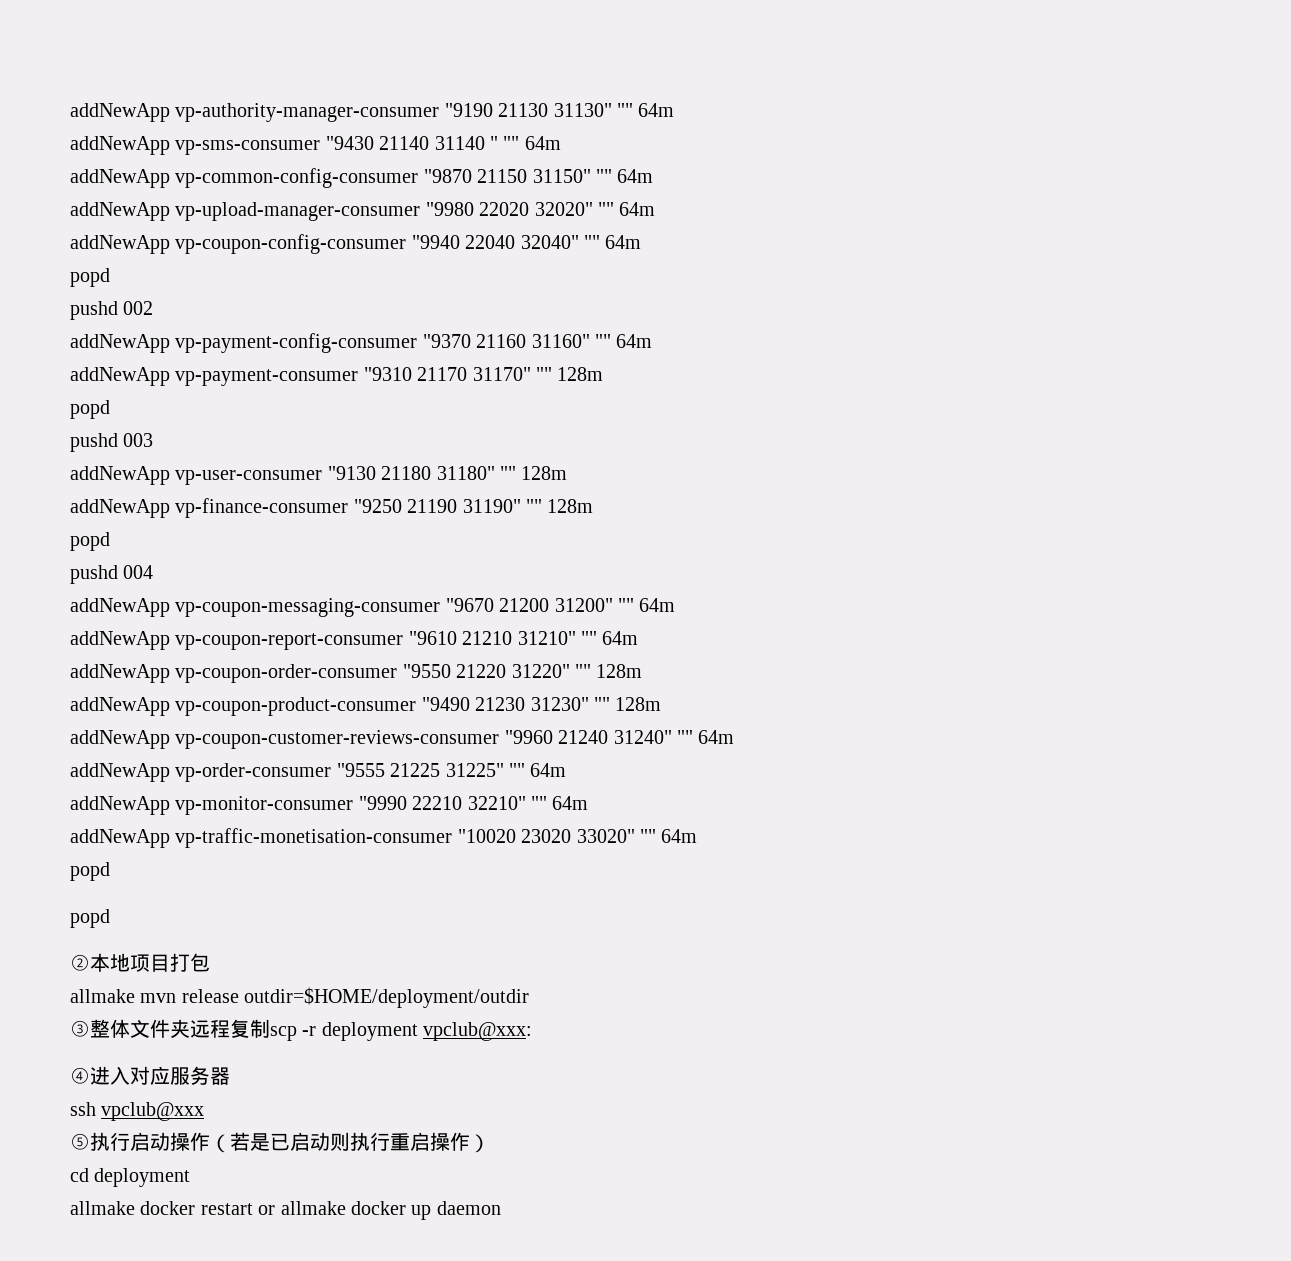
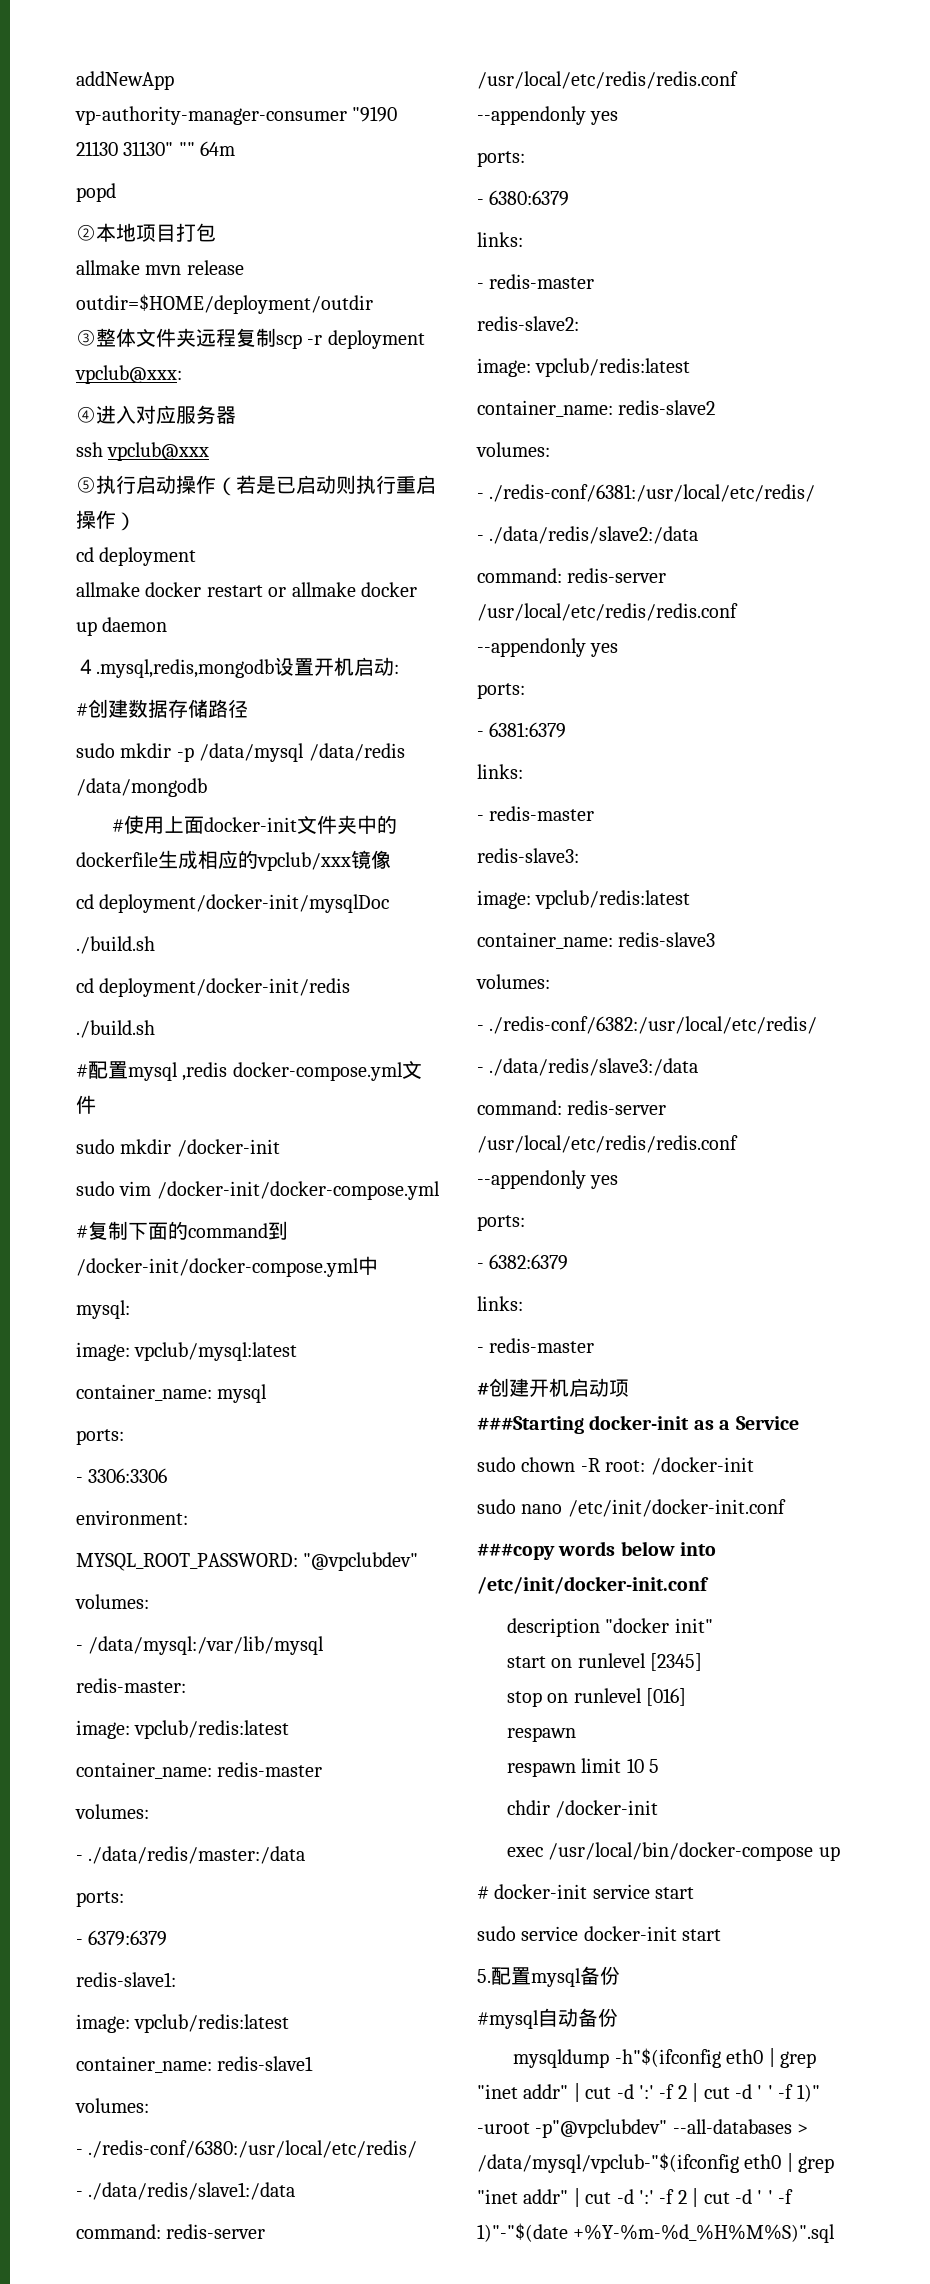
- addNewApp vp-sms-consumer "9430 21140 31140 " "" 64m
- addNewApp vp-common-config-consumer "9870 21150 31150" "" 64m
- addNewApp vp-upload-manager-consumer "9980 22020 32020" "" 64m
- addNewApp vp-coupon-config-consumer "9940 22040 32040" "" 64m
- popd
- pushd 002
- addNewApp vp-payment-config-consumer "9370 21160 31160" "" 64m
- addNewApp vp-payment-consumer "9310 21170 31170" "" 128m
- popd
- pushd 003
- addNewApp vp-user-consumer "9130 21180 31180" "" 128m
- addNewApp vp-finance-consumer "9250 21190 31190" "" 128m
- popd
- pushd 004
- addNewApp vp-coupon-messaging-consumer "9670 21200 31200" "" 64m
- addNewApp vp-coupon-report-consumer "9610 21210 31210" "" 64m
- addNewApp vp-coupon-order-consumer "9550 21220 31220" "" 128m
- addNewApp vp-coupon-product-consumer "9490 21230 31230" "" 128m
- addNewApp vp-coupon-customer-reviews-consumer "9960 21240 31240" "" 64m
- addNewApp vp-order-consumer "9555 21225 31225" "" 64m
- addNewApp vp-monitor-consumer "9990 22210 32210" "" 64m
- addNewApp vp-traffic-monetisation-consumer "10020 23020 33020" "" 64m
- popd
+ ４.mysql,redis,mongodb设置开机启动:
+ #创建数据存储路径
+ sudo mkdir -p /data/mysql /data/redis /data/mongodb
+ #使用上面docker-init文件夹中的dockerfile生成相应的vpclub/xxx镜像
+ cd deployment/docker-init/mysqlDoc
+ ./build.sh
+ cd deployment/docker-init/redis
+ ./build.sh
+ #配置mysql ,redis docker-compose.yml文件
+ sudo mkdir /docker-init
+ sudo vim /docker-init/docker-compose.yml
+ #复制下面的command到/docker-init/docker-compose.yml中
+ mysql:
+ image: vpclub/mysql:latest
+ container_name: mysql
+ ports:
+ - 3306:3306
+ environment:
+ MYSQL_ROOT_PASSWORD: "@vpclubdev"
+ volumes:
+ - /data/mysql:/var/lib/mysql
+ redis-master:
+ image: vpclub/redis:latest
+ container_name: redis-master
+ volumes:
+ - ./data/redis/master:/data
+ ports:
+ - 6379:6379
+ redis-slave1:
+ image: vpclub/redis:latest
+ container_name: redis-slave1
+ volumes:
+ - ./redis-conf/6380:/usr/local/etc/redis/
+ - ./data/redis/slave1:/data
+ command: redis-server /usr/local/etc/redis/redis.conf --appendonly yes
+ ports:
+ - 6380:6379
+ links:
+ - redis-master
+ redis-slave2:
+ image: vpclub/redis:latest
+ container_name: redis-slave2
+ volumes:
+ - ./redis-conf/6381:/usr/local/etc/redis/
+ - ./data/redis/slave2:/data
+ command: redis-server /usr/local/etc/redis/redis.conf --appendonly yes
+ ports:
+ - 6381:6379
+ links:
+ - redis-master
+ redis-slave3:
+ image: vpclub/redis:latest
+ container_name: redis-slave3
+ volumes:
+ - ./redis-conf/6382:/usr/local/etc/redis/
+ - ./data/redis/slave3:/data
+ command: redis-server /usr/local/etc/redis/redis.conf --appendonly yes
+ ports:
+ - 6382:6379
+ links:
+ - redis-master
+ #创建开机启动项
+ ###Starting docker-init as a Service
+ sudo chown -R root: /docker-init
+ sudo nano /etc/init/docker-init.conf
+ ###copy words below into /etc/init/docker-init.conf
+ description "docker init"
+ start on runlevel [2345]
+ stop on runlevel [016]
+ respawn
+ respawn limit 10 5
+ chdir /docker-init
+ exec /usr/local/bin/docker-compose up
+ # docker-init service start
+ sudo service docker-init start
+ 5.配置mysql备份
+ #mysql自动备份
+ mysqldump -h"$(ifconfig eth0 | grep "inet addr" | cut -d ':' -f 2 | cut -d ' ' -f 1)" -uroot -p"@vpclubdev" --all-databases > /data/mysql/vpclub-"$(ifconfig eth0 | grep "inet addr" | cut -d ':' -f 2 | cut -d ' ' -f 1)"-"$(date +%Y-%m-%d_%H%M%S)".sql

